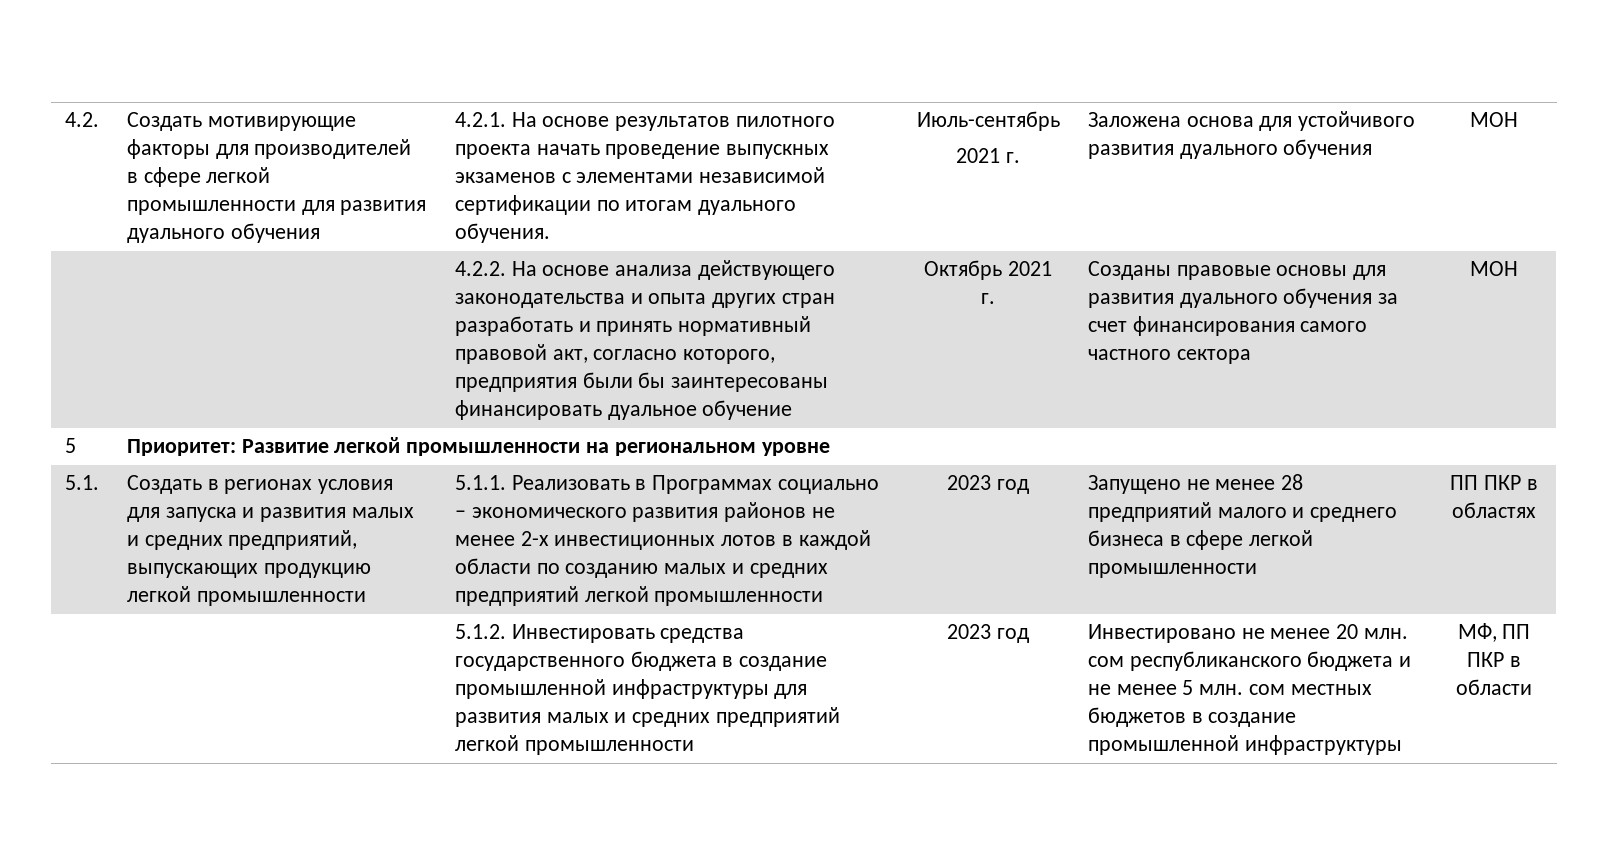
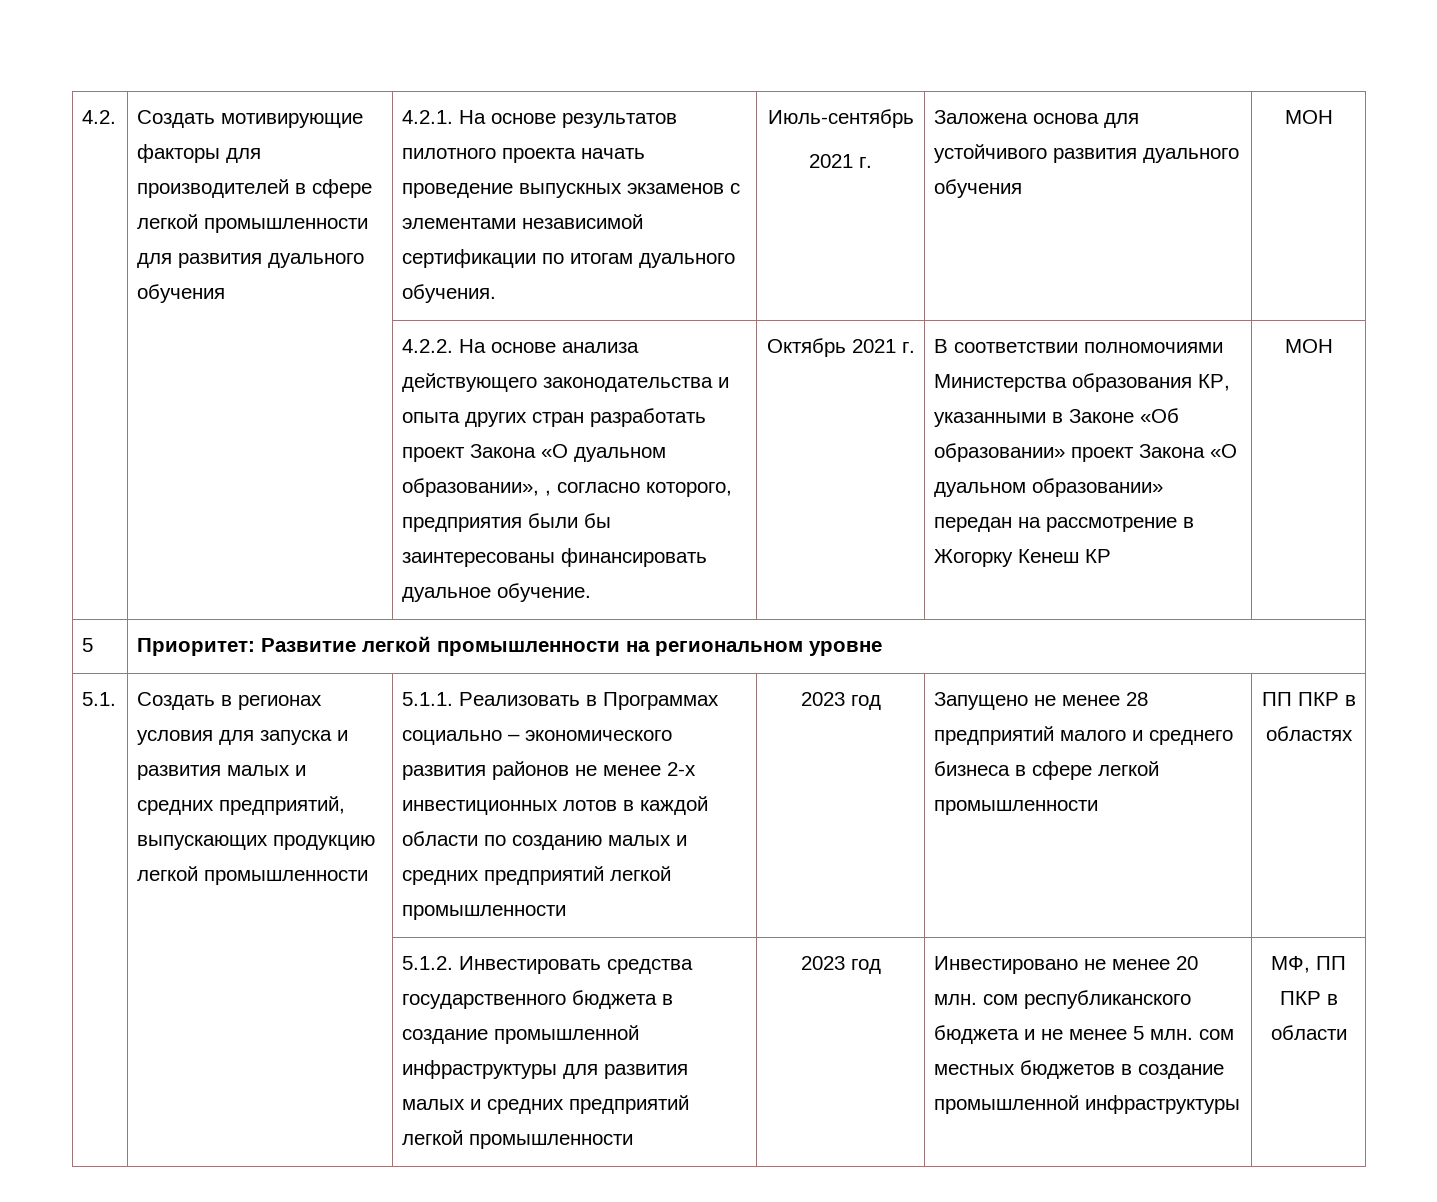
- 4.2.2. На основе анализа действующего законодательства и опыта других стран разработать и принять нормативный правовой акт, согласно которого, предприятия были бы заинтересованы финансировать дуальное обучение
+ 4.2.2. На основе анализа действующего законодательства и опыта других стран разработать проект Закона «О дуальном образовании», , согласно которого, предприятия были бы заинтересованы финансировать дуальное обучение.
- Созданы правовые основы для развития дуального обучения за счет финансирования самого частного сектора
+ В соответствии полномочиями Министерства образования КР, указанными в Законе «Об образовании» проект Закона «О дуальном образовании» передан на рассмотрение в Жогорку Кенеш КР

